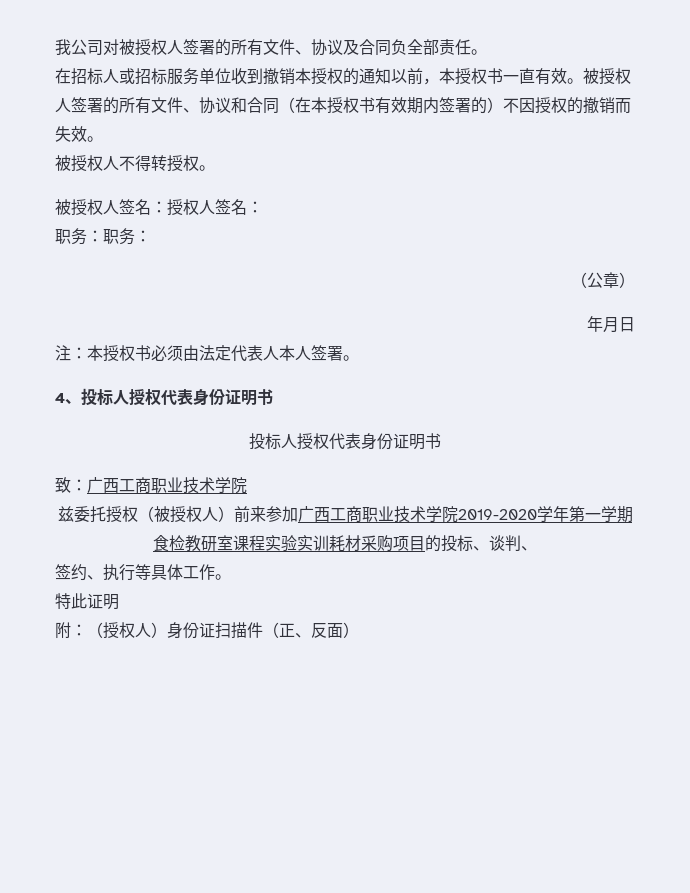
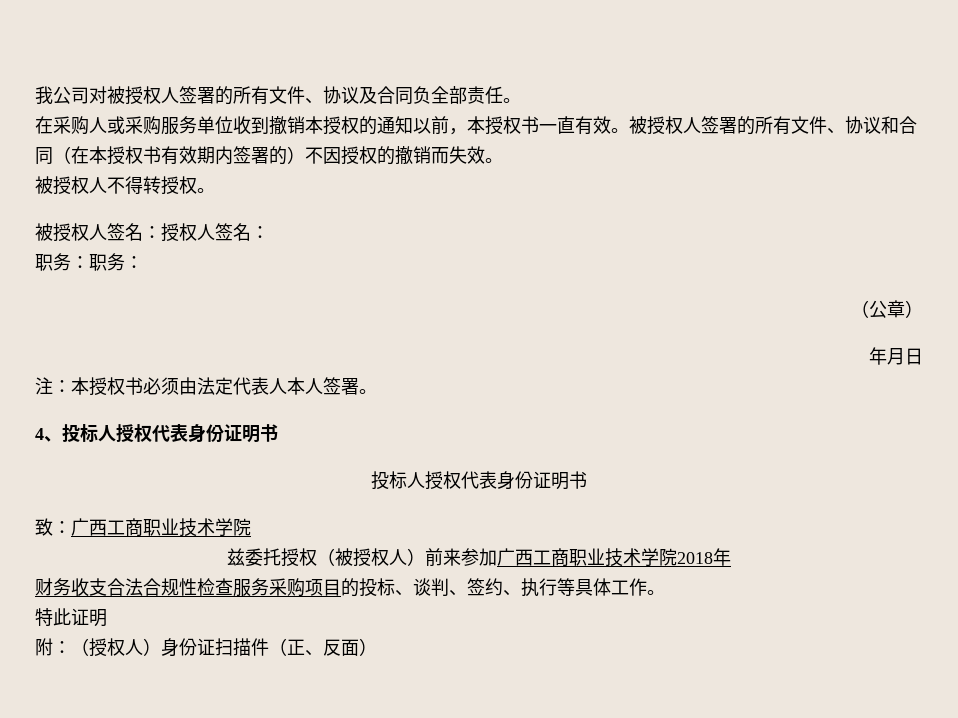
- 在招标人或招标服务单位收到撤销本授权的通知以前，本授权书一直有效。
+ 在采购人或采购服务单位收到撤销本授权的通知以前，本授权书一直有效。
- 兹委托授权（被授权人）前来参加广西工商职业技术学院2019-2020学年第一学期食检教研室课程实验实训耗材采购项目的投标、谈判、
- 签约、执行等具体工作。
+ 兹委托授权（被授权人）前来参加广西工商职业技术学院2018年
+ 财务收支合法合规性检查服务采购项目的投标、谈判、签约、执行等具体工作。

